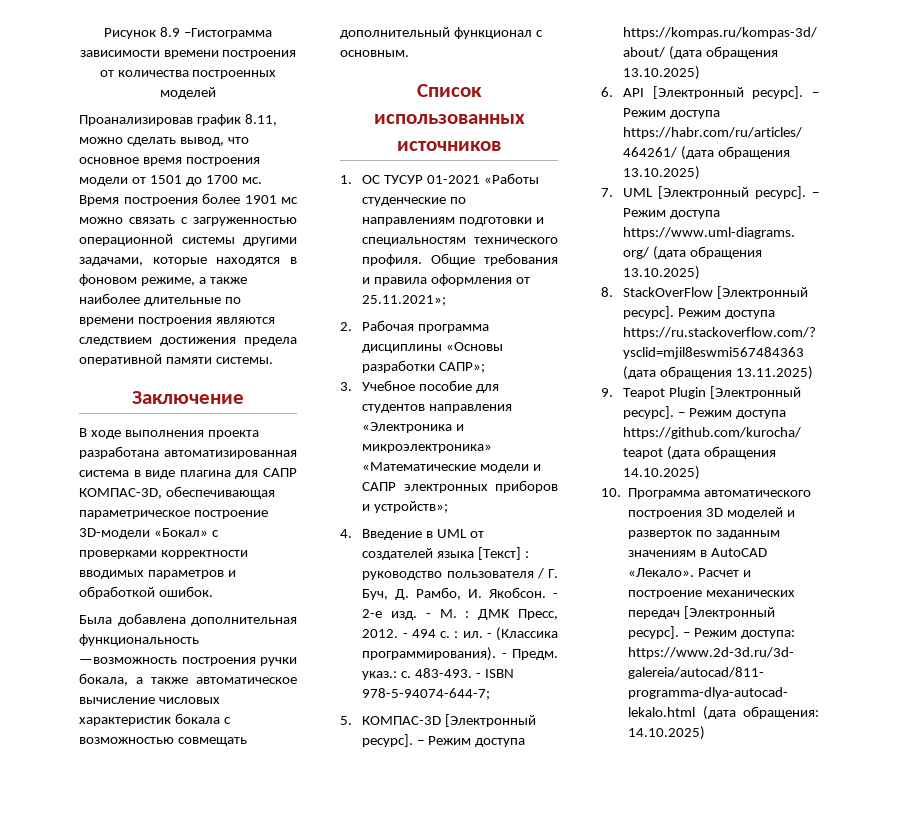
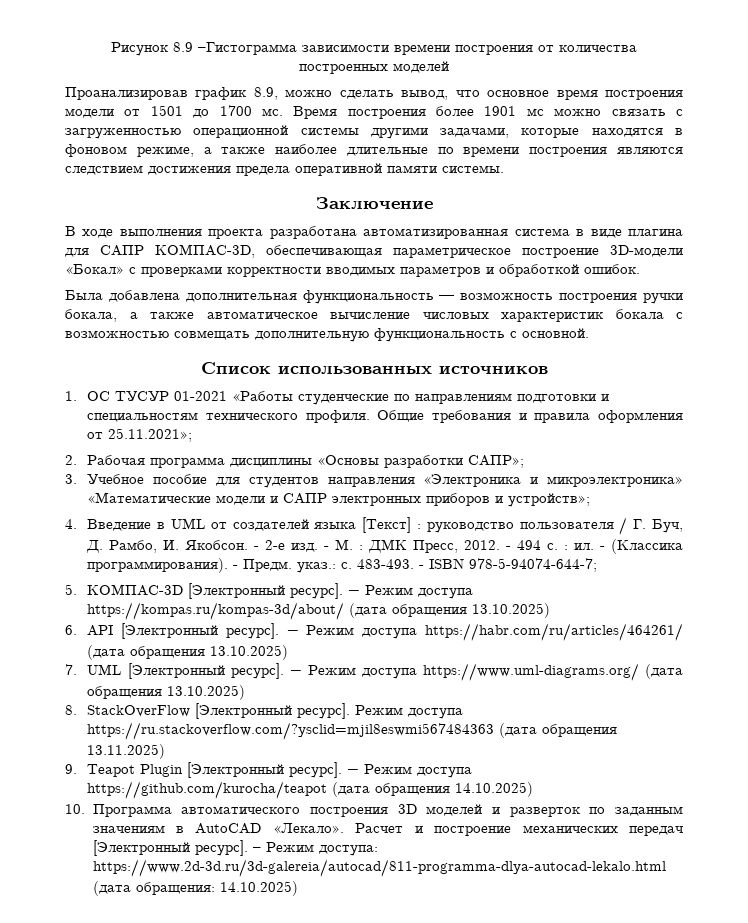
- Проанализировав график 8.11, можно сделать вывод, что основное время построения модели от 1501 до 1700 мс.
+ Проанализировав график 8.9, можно сделать вывод, что основное время построения модели от 1501 до 1700 мс.
- Была добавлена дополнительная функциональность —возможность построения ручки бокала, а также автоматическое вычисление числовых характеристик бокала с возможностью совмещать дополнительный функционал с основным.
+ Была добавлена дополнительная функциональность — возможность построения ручки бокала, а также автоматическое вычисление числовых характеристик бокала с возможностью совмещать дополнительную функциональность с основной.

